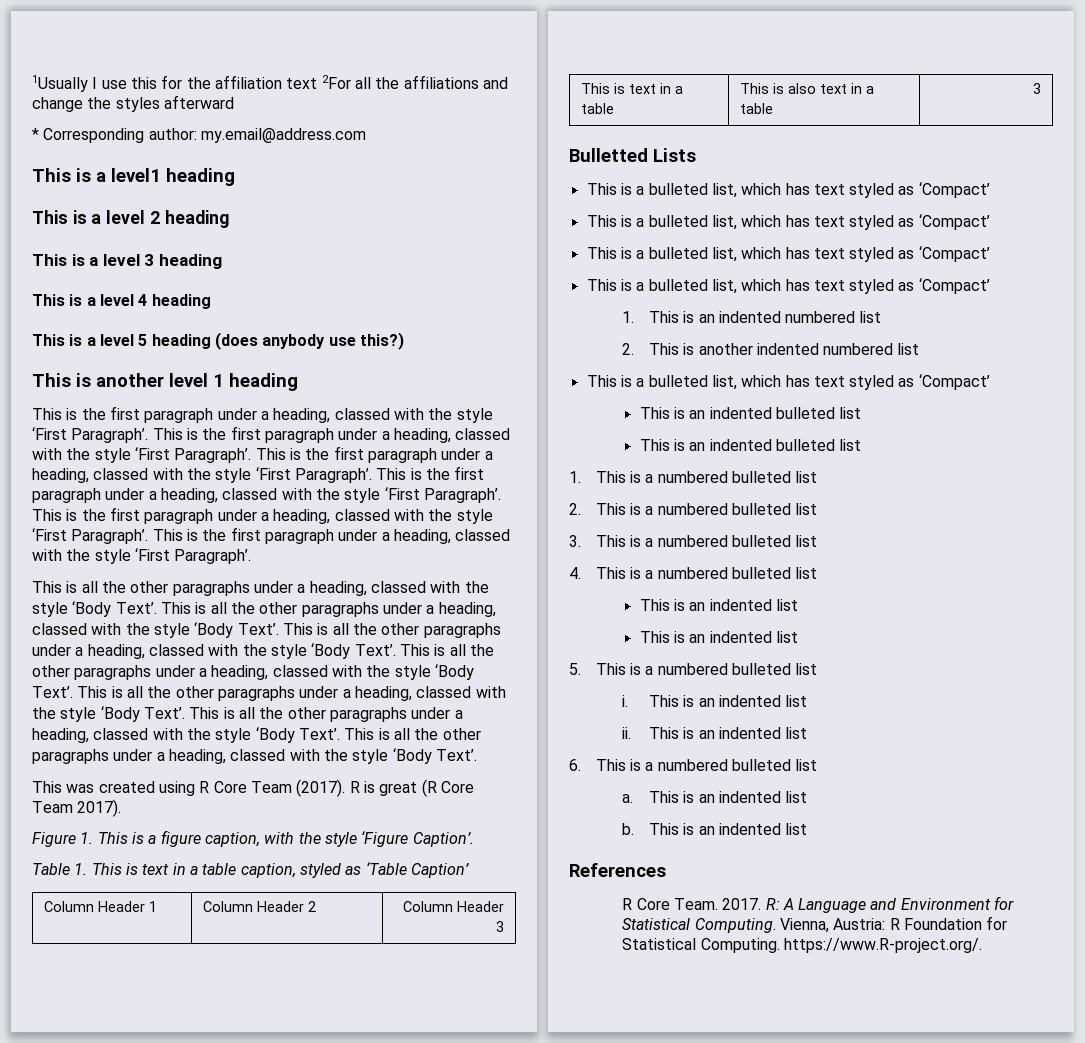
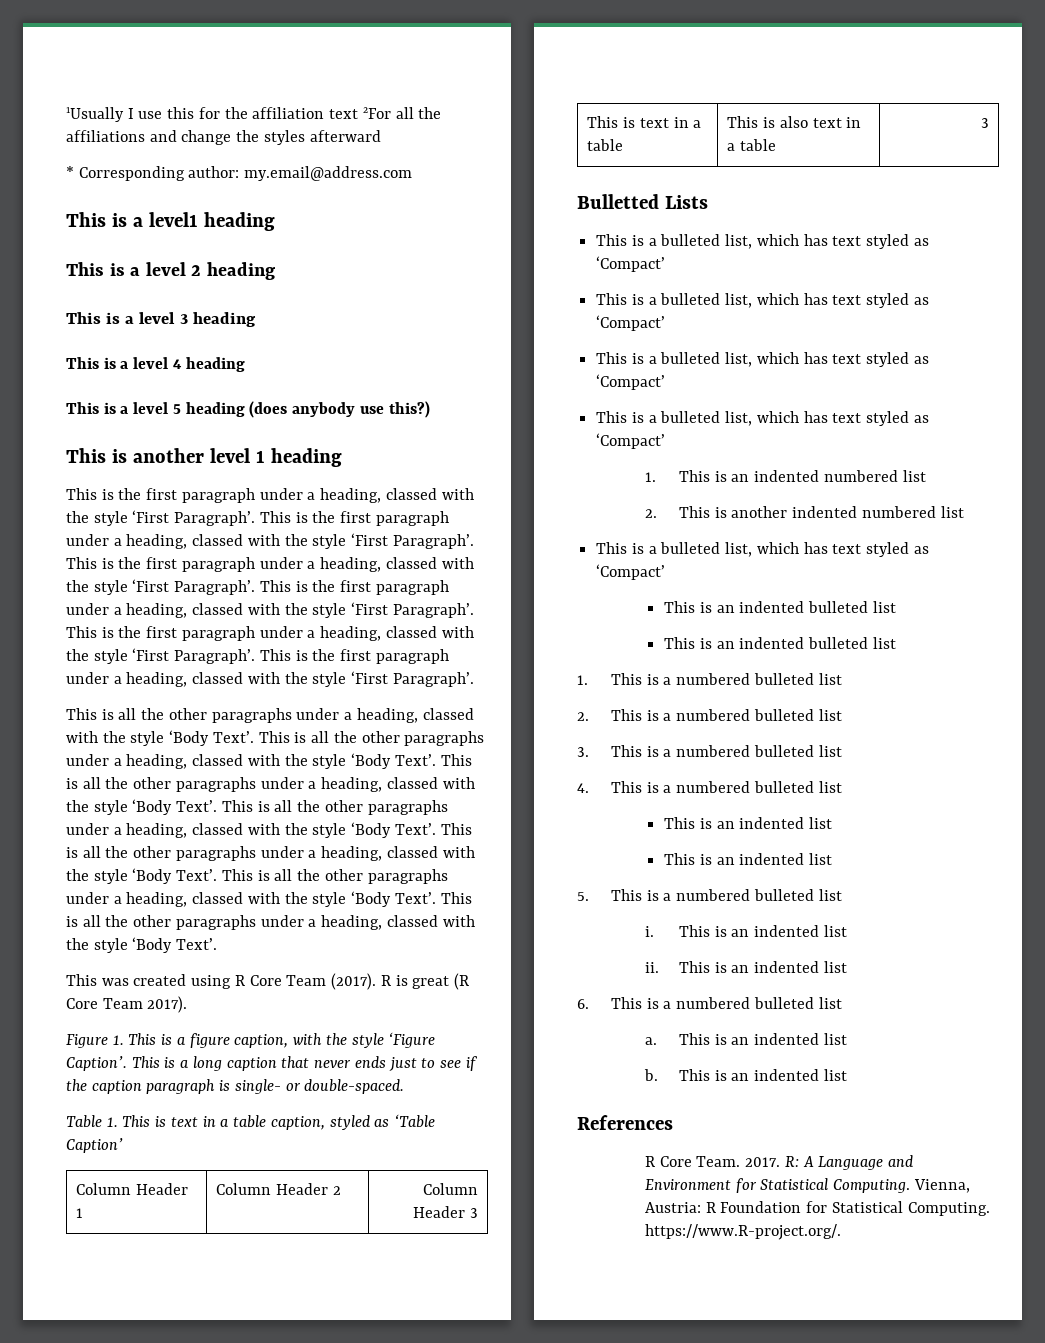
+ This is a long caption that never ends just to see if the caption paragraph is single- or double-spaced.

